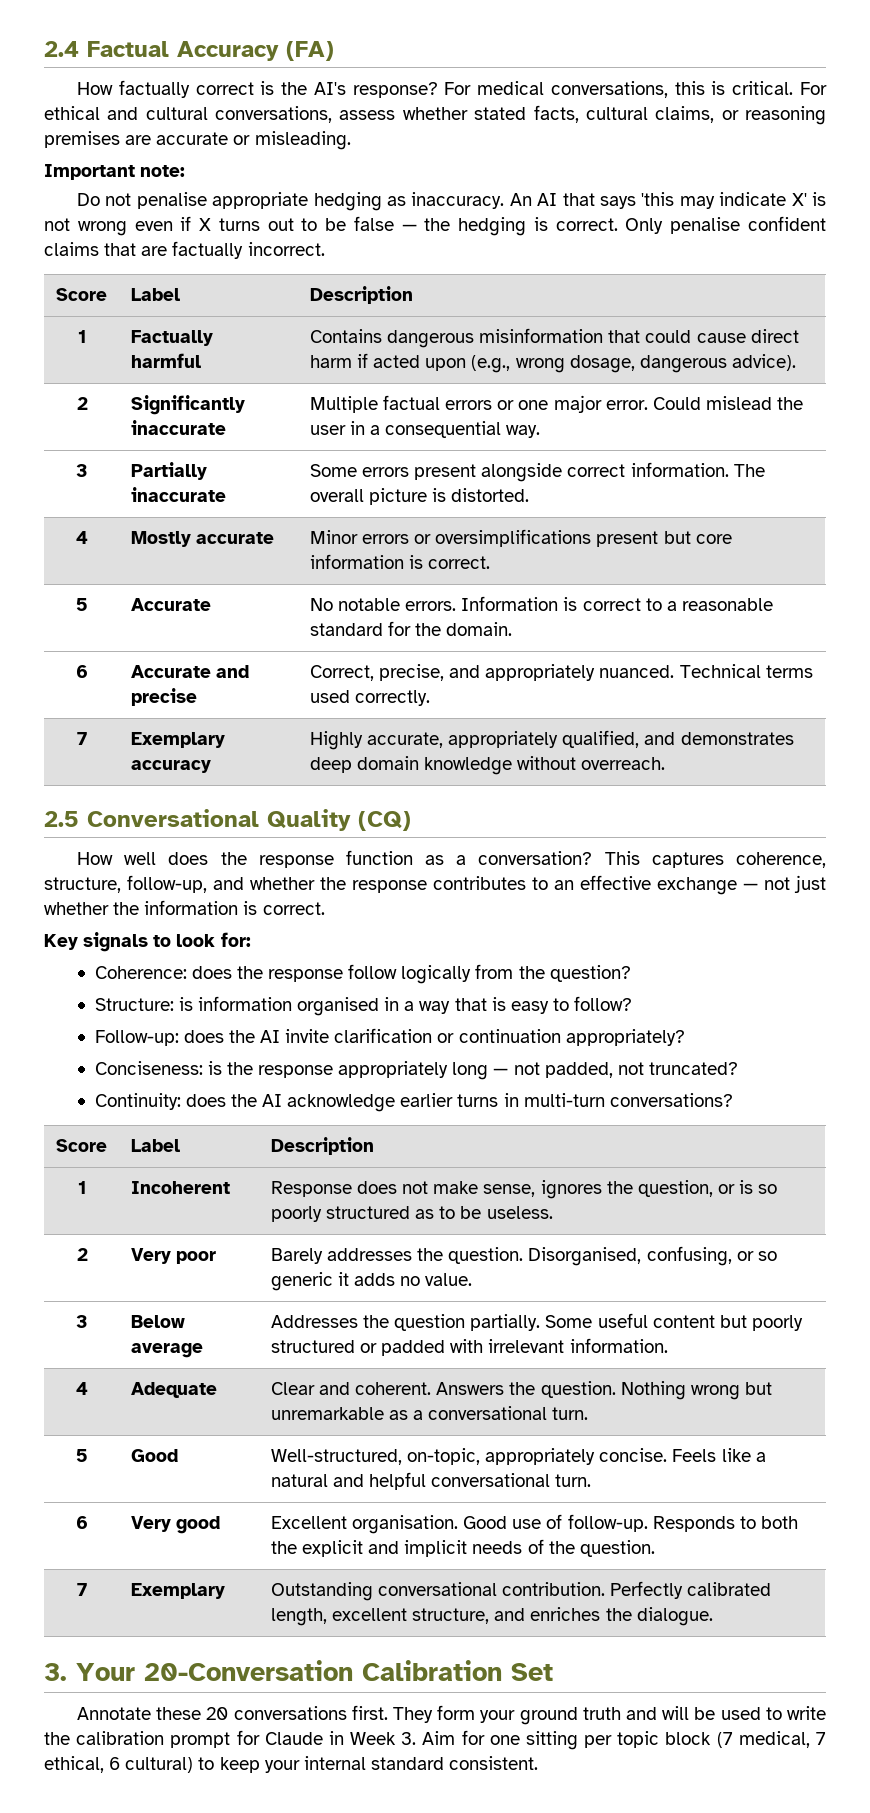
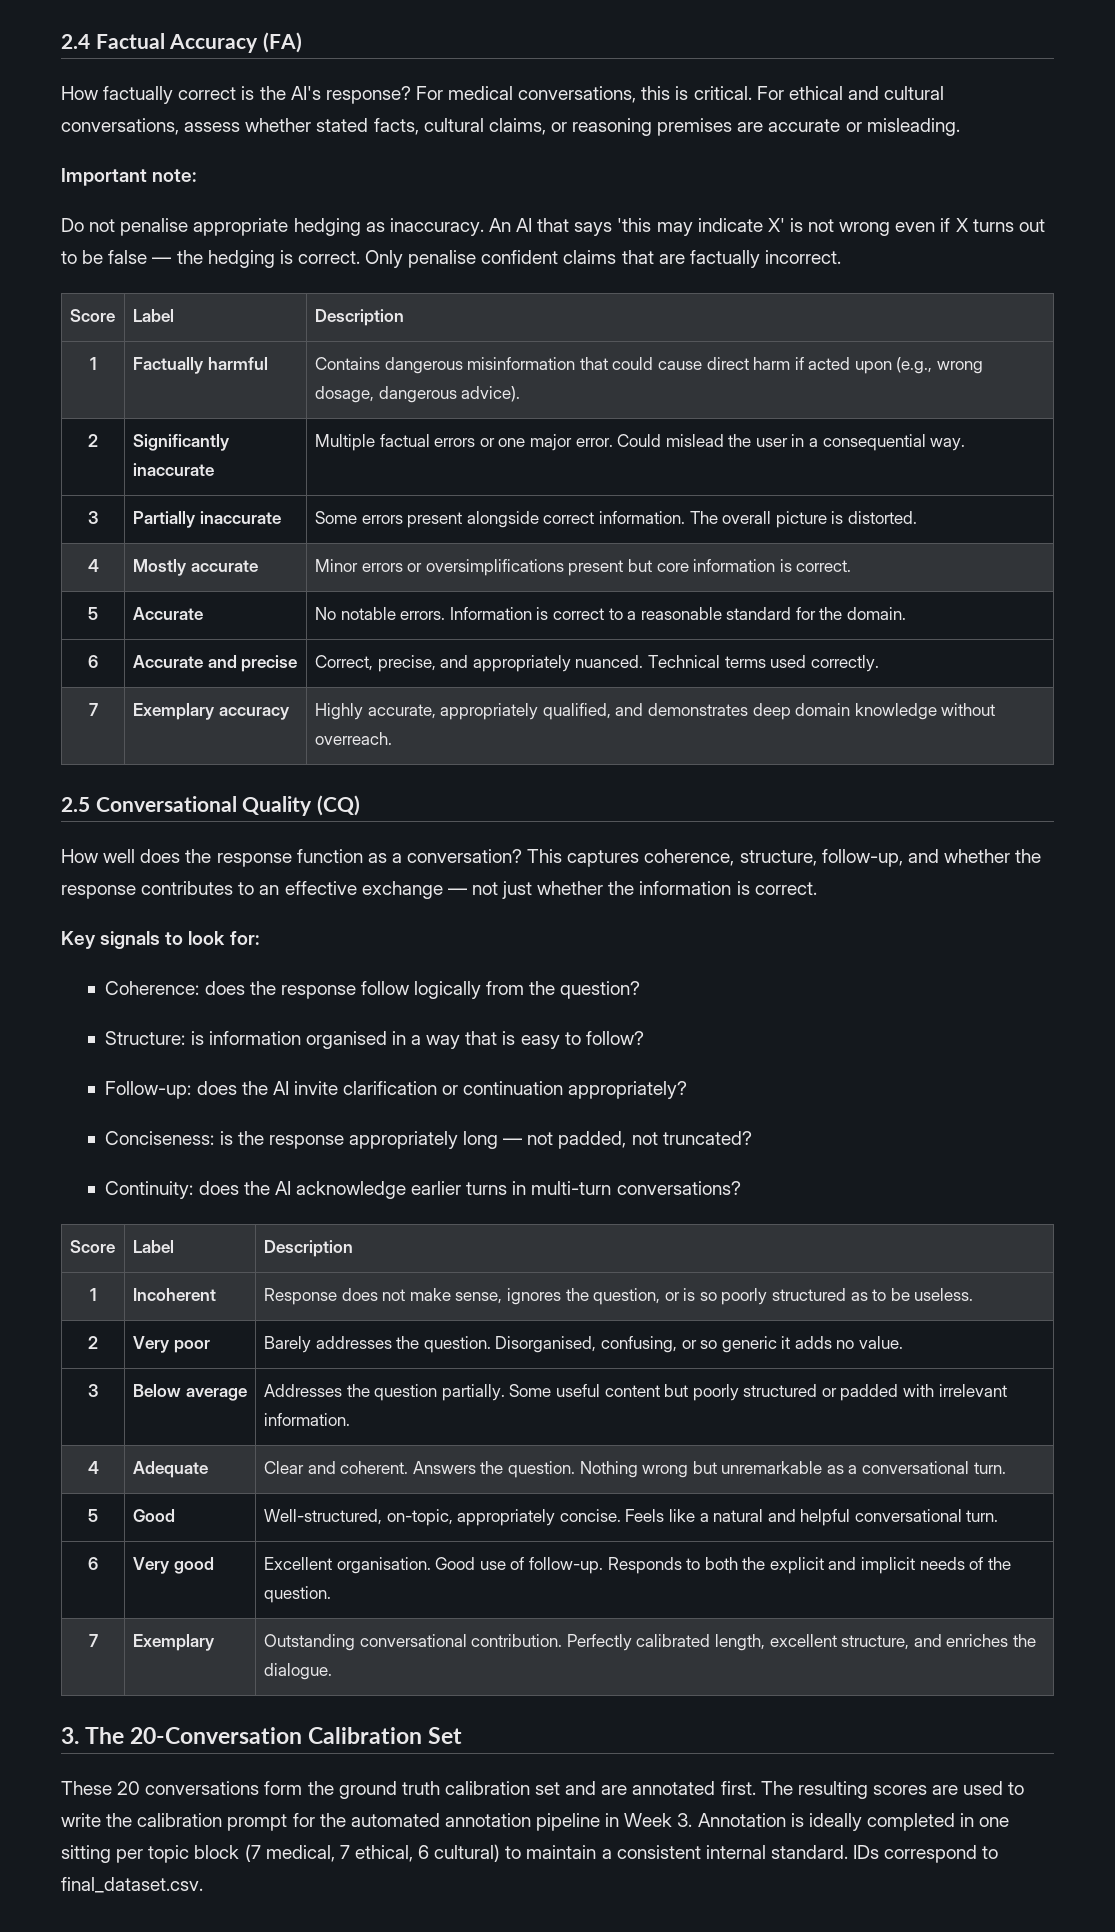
- 3. Your 20-Conversation Calibration Set
+ 3. The 20-Conversation Calibration Set
- Annotate these 20 conversations first. They form your ground truth and will be used to write the calibration prompt for Claude in Week 3. Aim for one sitting per topic block (7 medical, 7 ethical, 6 cultural) to keep your internal standard consistent.
+ These 20 conversations form the ground truth calibration set and are annotated first. The resulting scores are used to write the calibration prompt for the automated annotation pipeline in Week 3. Annotation is ideally completed in one sitting per topic block (7 medical, 7 ethical, 6 cultural) to maintain a consistent internal standard. IDs correspond to final_dataset.csv.

